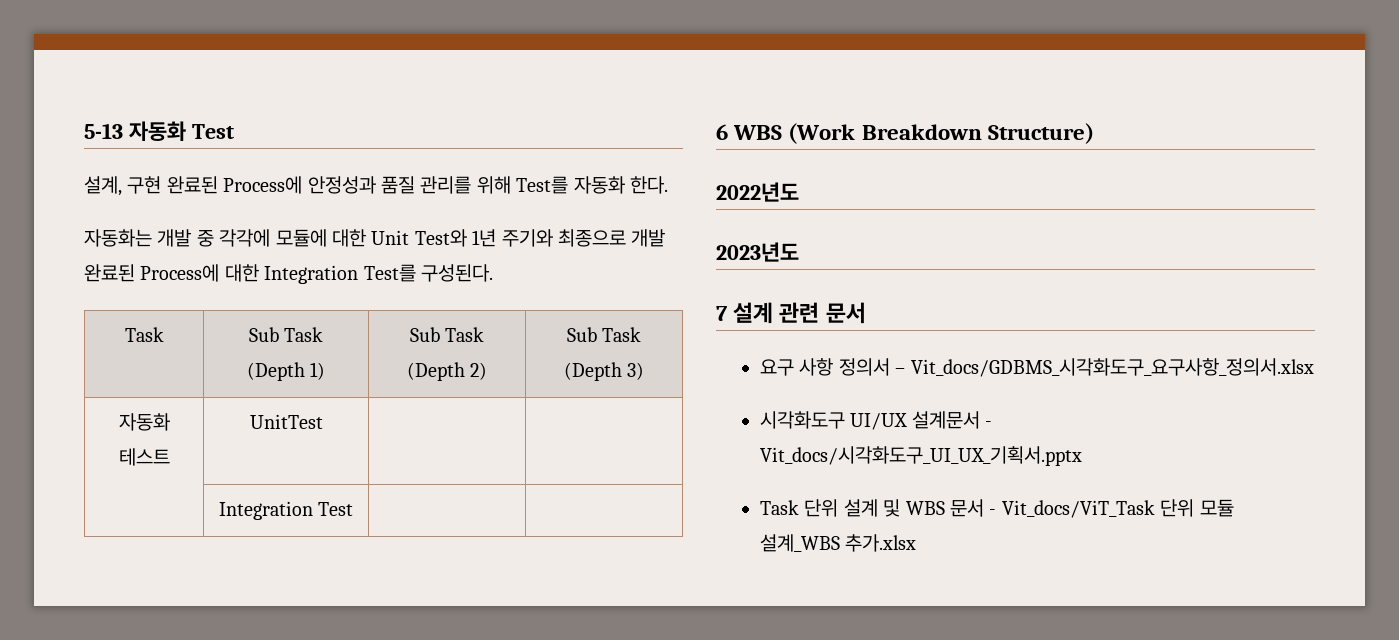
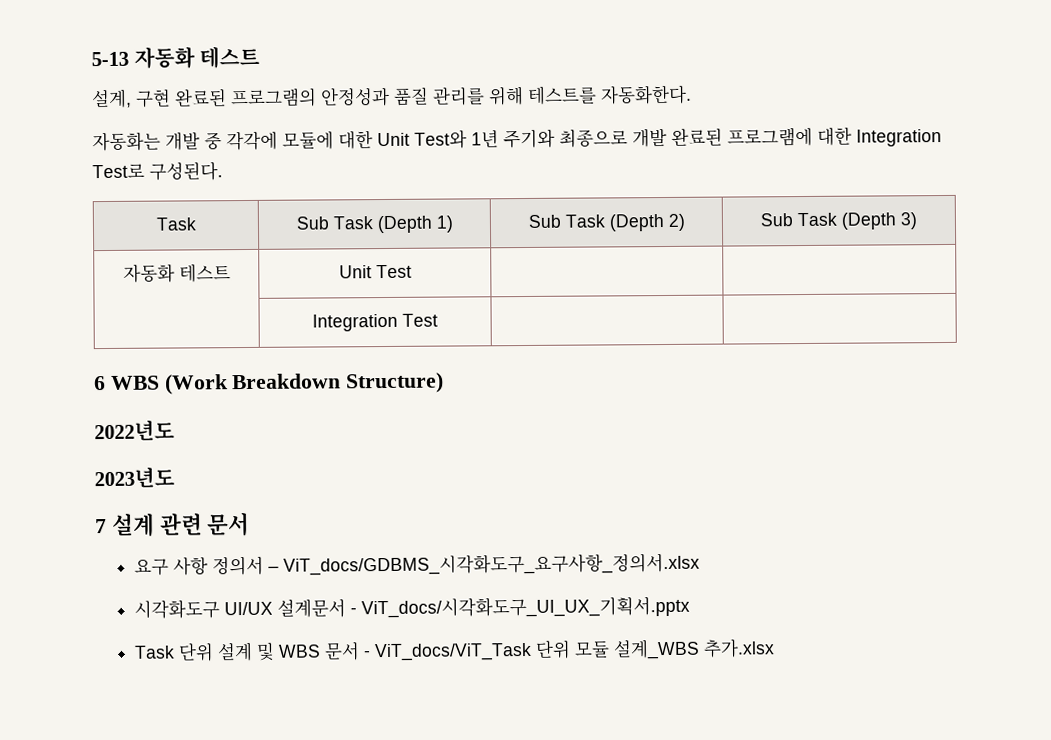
- 5-13 자동화 Test
+ 5-13 자동화 테스트
- 설계, 구현 완료된 Process에 안정성과 품질 관리를 위해 Test를 자동화 한다.
+ 설계, 구현 완료된 프로그램의 안정성과 품질 관리를 위해 테스트를 자동화한다.
- 자동화는 개발 중 각각에 모듈에 대한 Unit Test와 1년 주기와 최종으로 개발 완료된 Process에 대한 Integration Test를 구성된다.
+ 자동화는 개발 중 각각에 모듈에 대한 Unit Test와 1년 주기와 최종으로 개발 완료된 프로그램에 대한 Integration Test로 구성된다.
- 자동화 테스트 | UnitTest | |
+ 자동화 테스트 | Unit Test | |
- 요구 사항 정의서 – Vit_docs/GDBMS_시각화도구_요구사항_정의서.xlsx
+ 요구 사항 정의서 – ViT_docs/GDBMS_시각화도구_요구사항_정의서.xlsx
- 시각화도구 UI/UX 설계문서 - Vit_docs/시각화도구_UI_UX_기획서.pptx
+ 시각화도구 UI/UX 설계문서 - ViT_docs/시각화도구_UI_UX_기획서.pptx
- Task 단위 설계 및 WBS 문서 - Vit_docs/ViT_Task 단위 모듈 설계_WBS 추가.xlsx
+ Task 단위 설계 및 WBS 문서 - ViT_docs/ViT_Task 단위 모듈 설계_WBS 추가.xlsx

